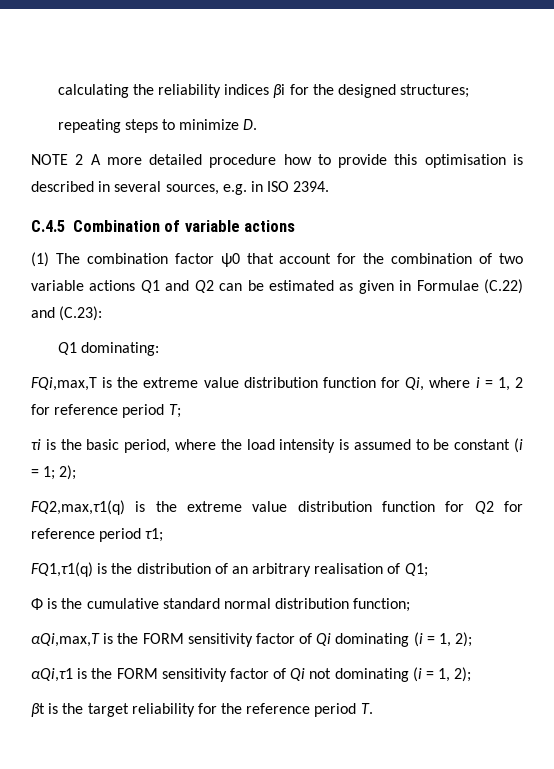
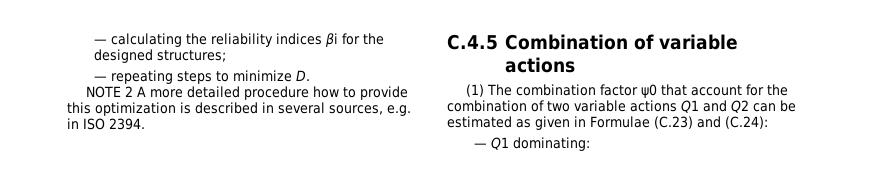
- calculating the reliability indices βi for the designed structures;
+ — calculating the reliability indices βi for the designed structures;
- repeating steps to minimize D.
+ — repeating steps to minimize D.
- NOTE 2 A more detailed procedure how to provide this optimisation is described in several sources, e.g. in ISO 2394.
+ NOTE 2 A more detailed procedure how to provide this optimization is described in several sources, e.g. in ISO 2394.
- (1) The combination factor ψ0 that account for the combination of two variable actions Q1 and Q2 can be estimated as given in Formulae (C.22) and (C.23):
- Q1 dominating:
- FQi,max,T is the extreme value distribution function for Qi, where i = 1, 2 for reference period T;
- τi is the basic period, where the load intensity is assumed to be constant (i = 1; 2);
- FQ2,max,τ1(q) is the extreme value distribution function for Q2 for reference period τ1;
- FQ1,τ1(q) is the distribution of an arbitrary realisation of Q1;
- Φ is the cumulative standard normal distribution function;
- αQi,max,T is the FORM sensitivity factor of Qi dominating (i = 1, 2);
- αQi,τ1 is the FORM sensitivity factor of Qi not dominating (i = 1, 2);
- βt is the target reliability for the reference period T.
+ (1) The combination factor ψ0 that account for the combination of two variable actions Q1 and Q2 can be estimated as given in Formulae (C.23) and (C.24):
+ — Q1 dominating:

